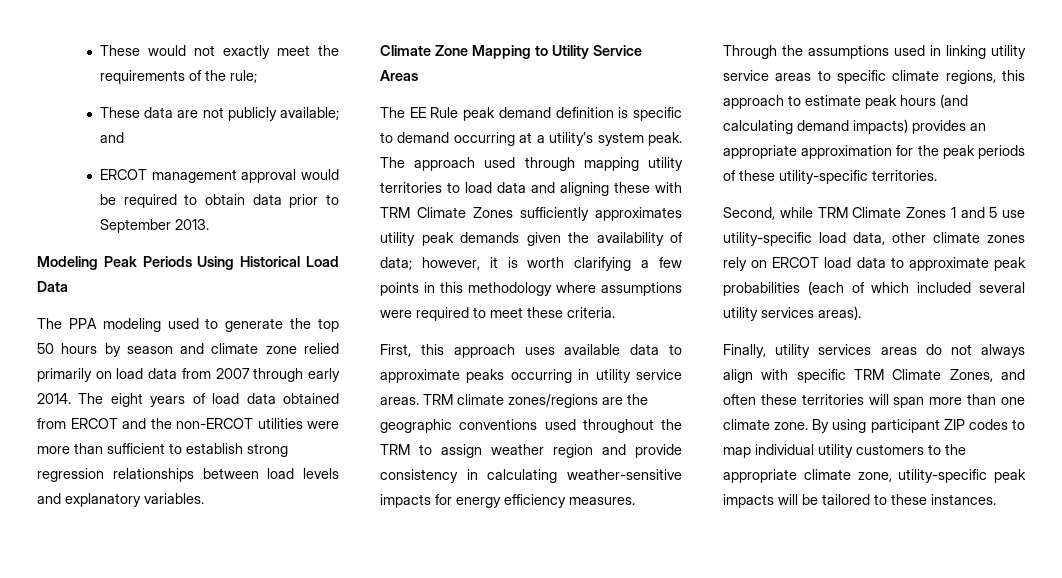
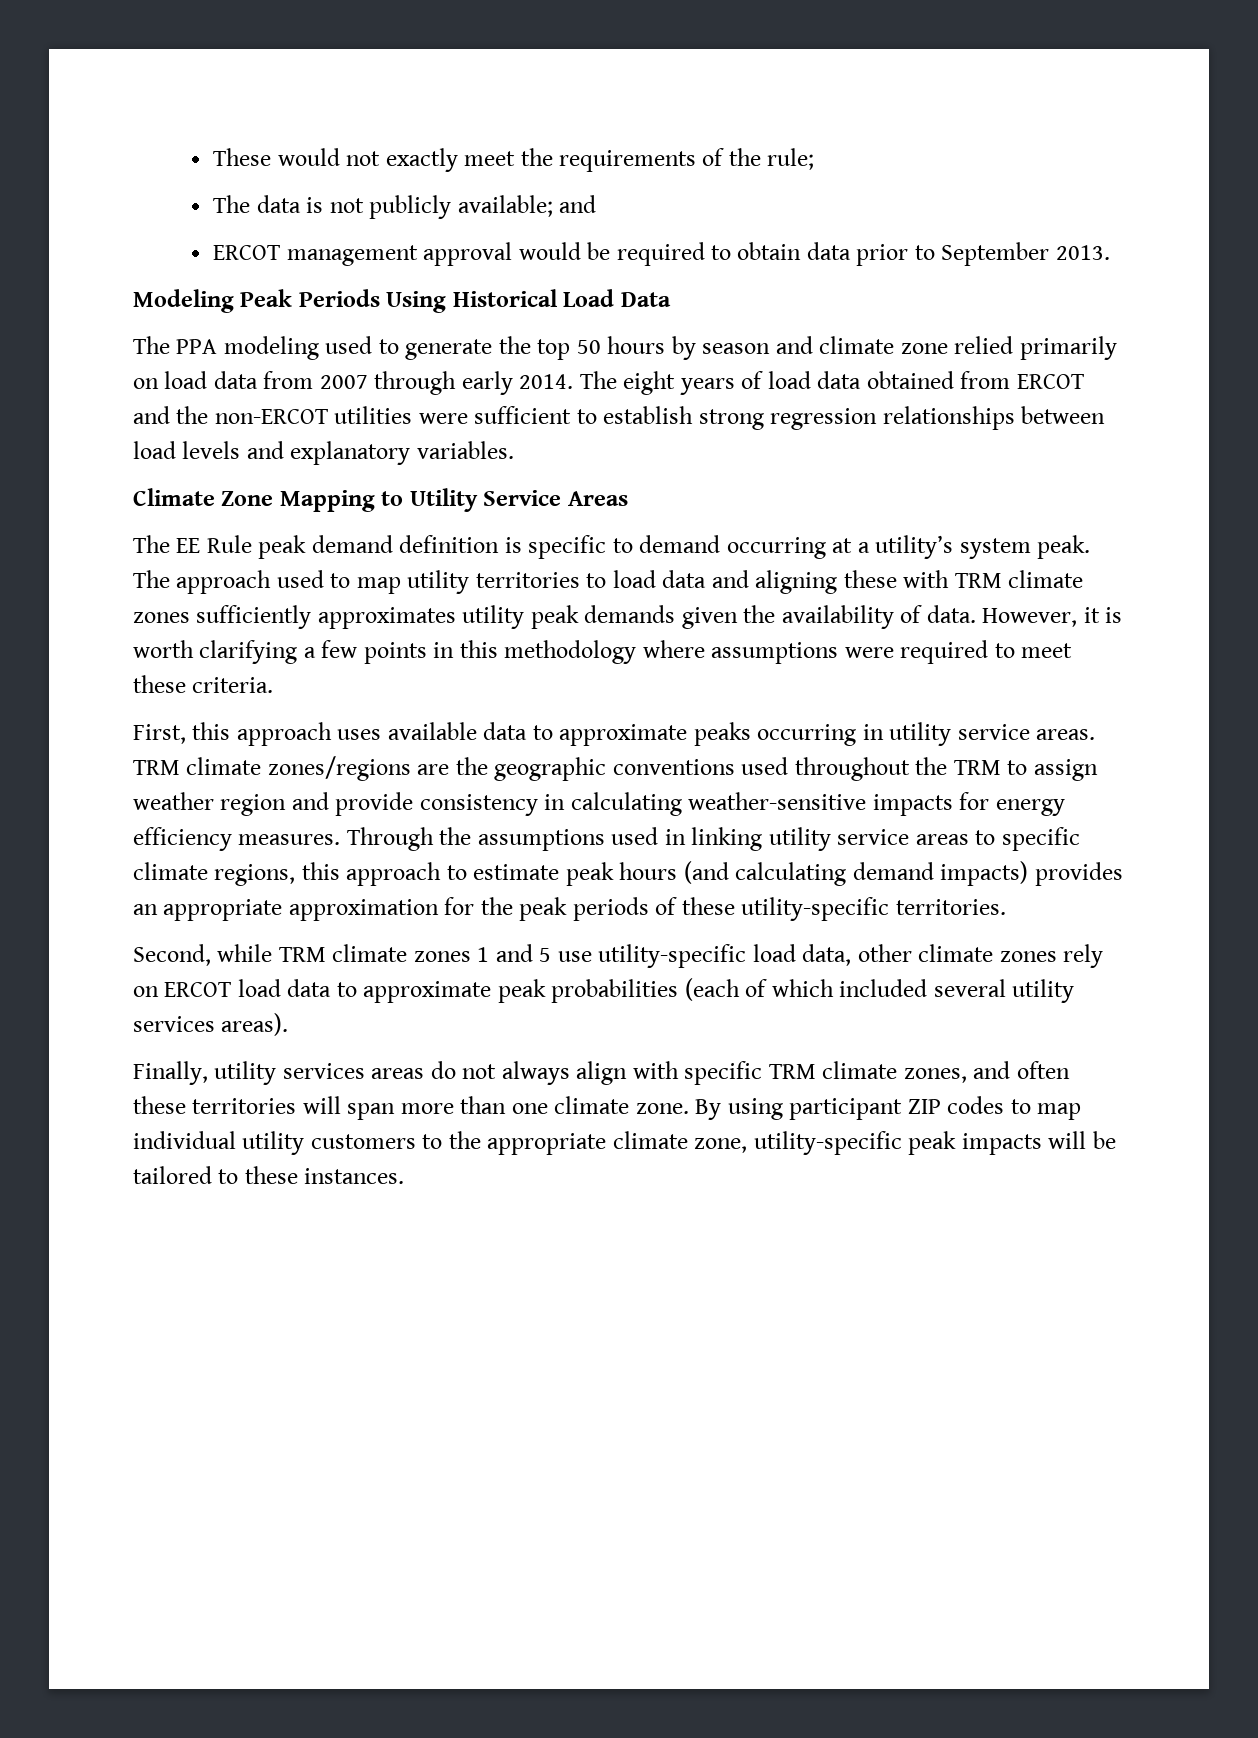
- These data are not publicly available; and
+ The data is not publicly available; and
- The eight years of load data obtained from ERCOT and the non-ERCOT utilities were more than sufficient to establish strong regression relationships between load levels and explanatory variables.
+ The eight years of load data obtained from ERCOT and the non-ERCOT utilities were sufficient to establish strong regression relationships between load levels and explanatory variables.
- The approach used through mapping utility territories to load data and aligning these with TRM Climate Zones sufficiently approximates utility peak demands given the availability of data; however, it is worth clarifying a few points in this methodology where assumptions were required to meet these criteria.
+ The approach used to map utility territories to load data and aligning these with TRM climate zones sufficiently approximates utility peak demands given the availability of data. However, it is worth clarifying a few points in this methodology where assumptions were required to meet these criteria.
- Second, while TRM Climate Zones 1 and 5 use utility-specific load data, other climate zones rely on ERCOT load data to approximate peak probabilities (each of which included several utility services areas).
+ Second, while TRM climate zones 1 and 5 use utility-specific load data, other climate zones rely on ERCOT load data to approximate peak probabilities (each of which included several utility services areas).
- Finally, utility services areas do not always align with specific TRM Climate Zones, and often these territories will span more than one climate zone.
+ Finally, utility services areas do not always align with specific TRM climate zones, and often these territories will span more than one climate zone.

